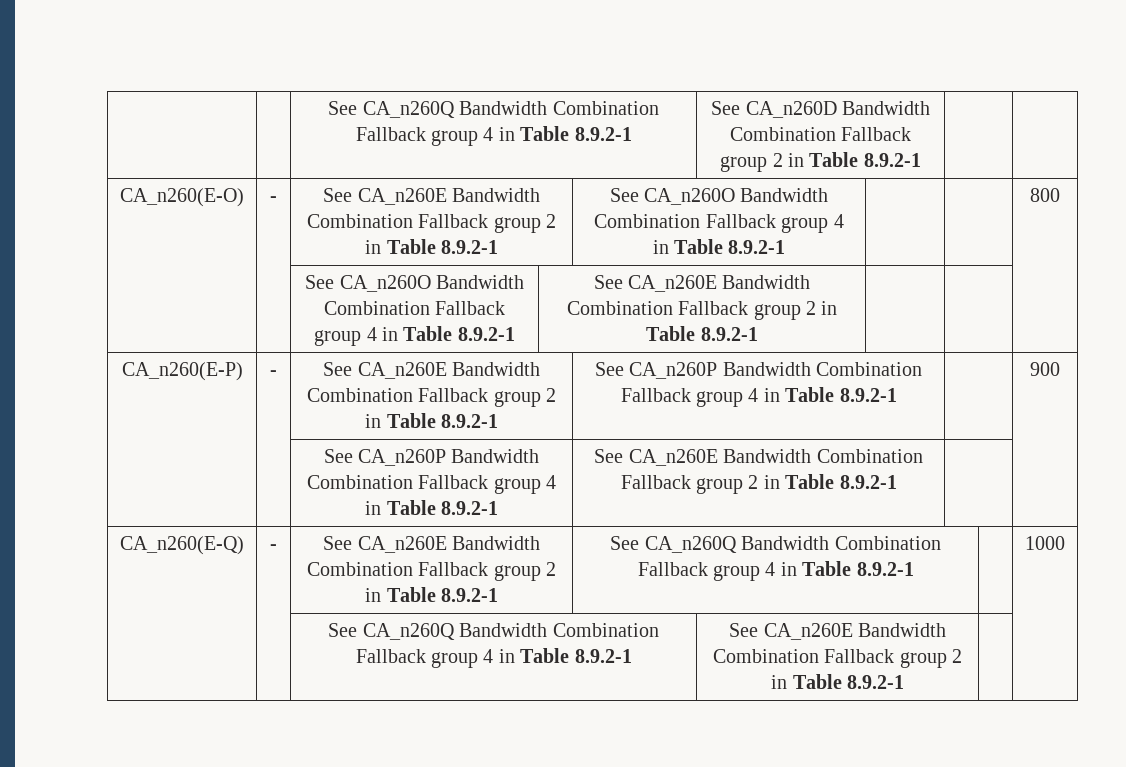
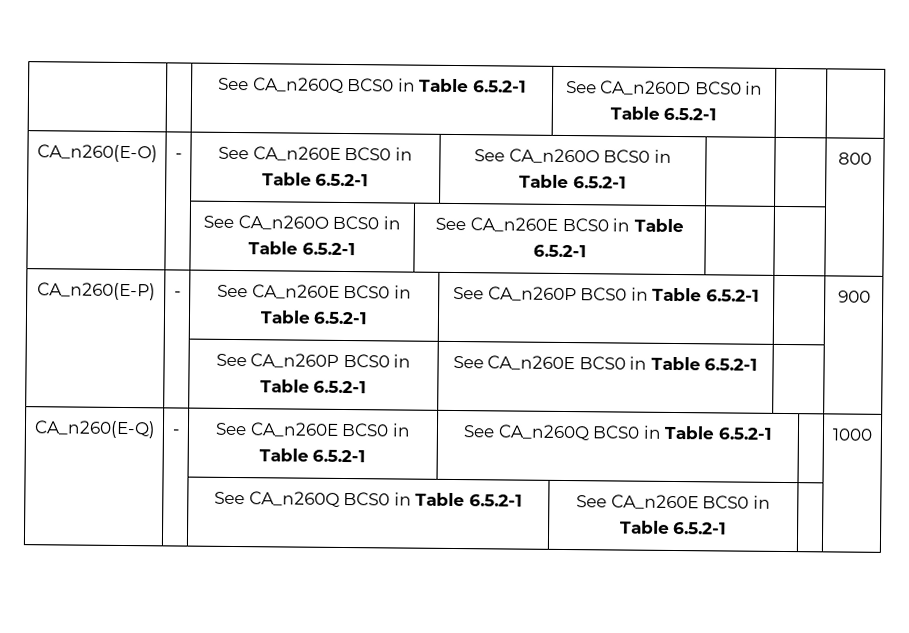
- | | See CA_n260Q Bandwidth Combination Fallback group 4 in Table 8.9.2-1 | See CA_n260D Bandwidth Combination Fallback group 2 in Table 8.9.2-1 | |
+ | | See CA_n260Q BCS0 in Table 6.5.2-1 | See CA_n260D BCS0 in Table 6.5.2-1 | |
- CA_n260(E-O) | - | See CA_n260E Bandwidth Combination Fallback group 2 in Table 8.9.2-1 | See CA_n260O Bandwidth Combination Fallback group 4 in Table 8.9.2-1 | | | 800
+ CA_n260(E-O) | - | See CA_n260E BCS0 in Table 6.5.2-1 | See CA_n260O BCS0 in Table 6.5.2-1 | | | 800
- | | See CA_n260O Bandwidth Combination Fallback group 4 in Table 8.9.2-1 | See CA_n260E Bandwidth Combination Fallback group 2 in Table 8.9.2-1 | | |
+ | | See CA_n260O BCS0 in Table 6.5.2-1 | See CA_n260E BCS0 in Table 6.5.2-1 | | |
- CA_n260(E-P) | - | See CA_n260E Bandwidth Combination Fallback group 2 in Table 8.9.2-1 | See CA_n260P Bandwidth Combination Fallback group 4 in Table 8.9.2-1 | | 900
+ CA_n260(E-P) | - | See CA_n260E BCS0 in Table 6.5.2-1 | See CA_n260P BCS0 in Table 6.5.2-1 | | 900
- | | See CA_n260P Bandwidth Combination Fallback group 4 in Table 8.9.2-1 | See CA_n260E Bandwidth Combination Fallback group 2 in Table 8.9.2-1 | |
+ | | See CA_n260P BCS0 in Table 6.5.2-1 | See CA_n260E BCS0 in Table 6.5.2-1 | |
- CA_n260(E-Q) | - | See CA_n260E Bandwidth Combination Fallback group 2 in Table 8.9.2-1 | See CA_n260Q Bandwidth Combination Fallback group 4 in Table 8.9.2-1 | | 1000
+ CA_n260(E-Q) | - | See CA_n260E BCS0 in Table 6.5.2-1 | See CA_n260Q BCS0 in Table 6.5.2-1 | | 1000
- | | See CA_n260Q Bandwidth Combination Fallback group 4 in Table 8.9.2-1 | See CA_n260E Bandwidth Combination Fallback group 2 in Table 8.9.2-1 | |
+ | | See CA_n260Q BCS0 in Table 6.5.2-1 | See CA_n260E BCS0 in Table 6.5.2-1 | |

